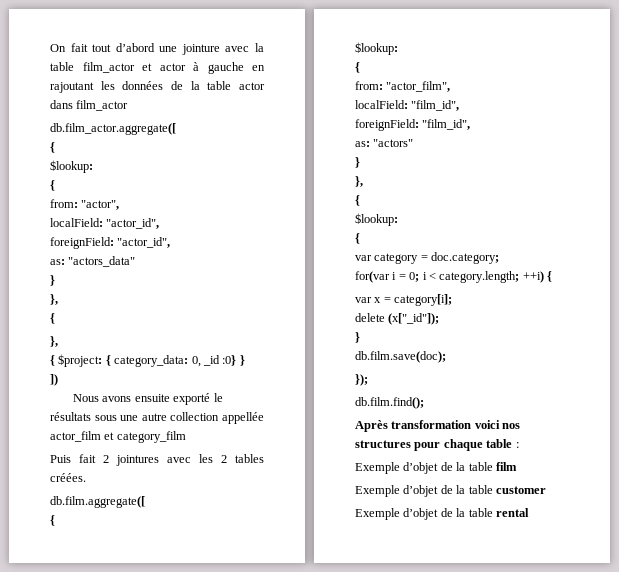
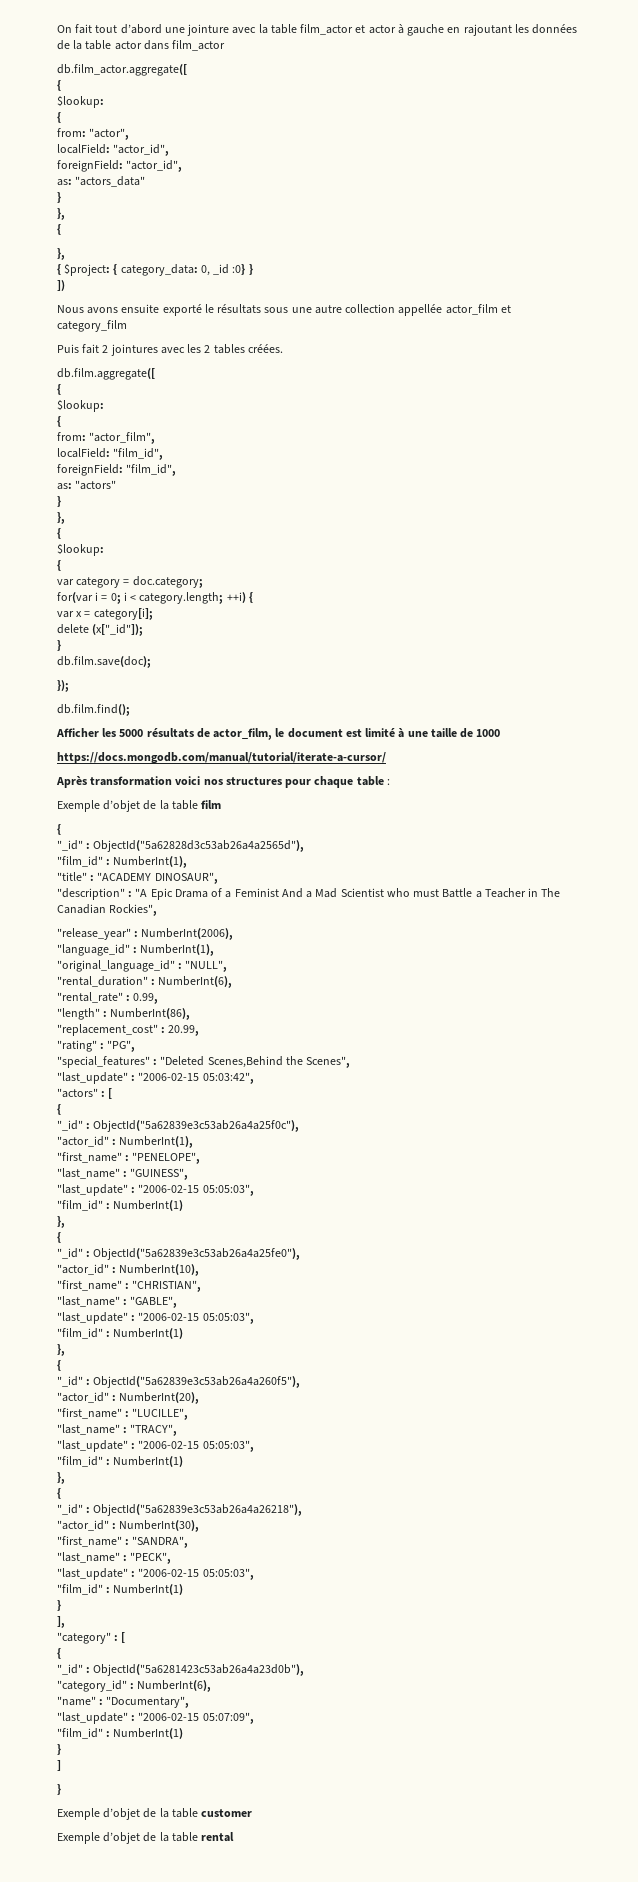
+ Afficher les 5000 résultats de actor_film, le document est limité à une taille de 1000
+ https://docs.mongodb.com/manual/tutorial/iterate-a-cursor/
  Exemple d’objet de la table film
+ {
+ "_id" : ObjectId("5a62828d3c53ab26a4a2565d"),
+ "film_id" : NumberInt(1),
+ "title" : "ACADEMY DINOSAUR",
+ "description" : "A Epic Drama of a Feminist And a Mad Scientist who must Battle a Teacher in The Canadian Rockies",
+ "release_year" : NumberInt(2006),
+ "language_id" : NumberInt(1),
+ "original_language_id" : "NULL",
+ "rental_duration" : NumberInt(6),
+ "rental_rate" : 0.99,
+ "length" : NumberInt(86),
+ "replacement_cost" : 20.99,
+ "rating" : "PG",
+ "special_features" : "Deleted Scenes,Behind the Scenes",
+ "last_update" : "2006-02-15 05:03:42",
+ "actors" : [
+ {
+ "_id" : ObjectId("5a62839e3c53ab26a4a25f0c"),
+ "actor_id" : NumberInt(1),
+ "first_name" : "PENELOPE",
+ "last_name" : "GUINESS",
+ "last_update" : "2006-02-15 05:05:03",
+ "film_id" : NumberInt(1)
+ },
+ {
+ "_id" : ObjectId("5a62839e3c53ab26a4a25fe0"),
+ "actor_id" : NumberInt(10),
+ "first_name" : "CHRISTIAN",
+ "last_name" : "GABLE",
+ "last_update" : "2006-02-15 05:05:03",
+ "film_id" : NumberInt(1)
+ },
+ {
+ "_id" : ObjectId("5a62839e3c53ab26a4a260f5"),
+ "actor_id" : NumberInt(20),
+ "first_name" : "LUCILLE",
+ "last_name" : "TRACY",
+ "last_update" : "2006-02-15 05:05:03",
+ "film_id" : NumberInt(1)
+ },
+ {
+ "_id" : ObjectId("5a62839e3c53ab26a4a26218"),
+ "actor_id" : NumberInt(30),
+ "first_name" : "SANDRA",
+ "last_name" : "PECK",
+ "last_update" : "2006-02-15 05:05:03",
+ "film_id" : NumberInt(1)
+ }
+ ],
+ "category" : [
+ {
+ "_id" : ObjectId("5a6281423c53ab26a4a23d0b"),
+ "category_id" : NumberInt(6),
+ "name" : "Documentary",
+ "last_update" : "2006-02-15 05:07:09",
+ "film_id" : NumberInt(1)
+ }
+ ]
+ }

